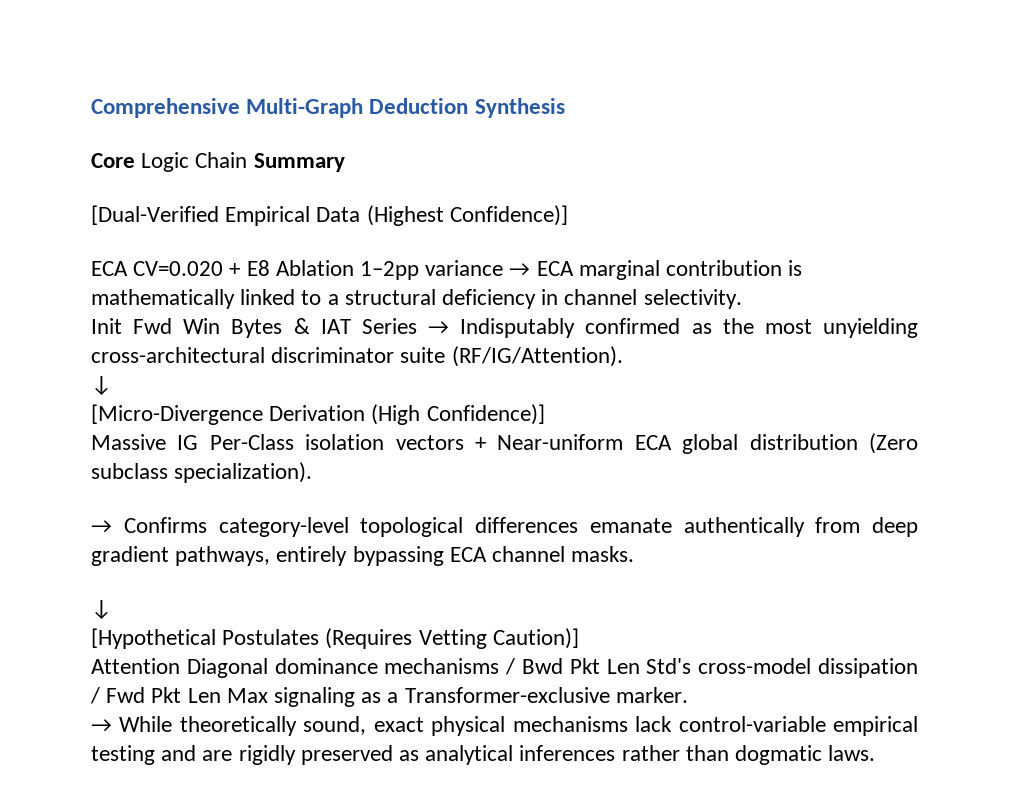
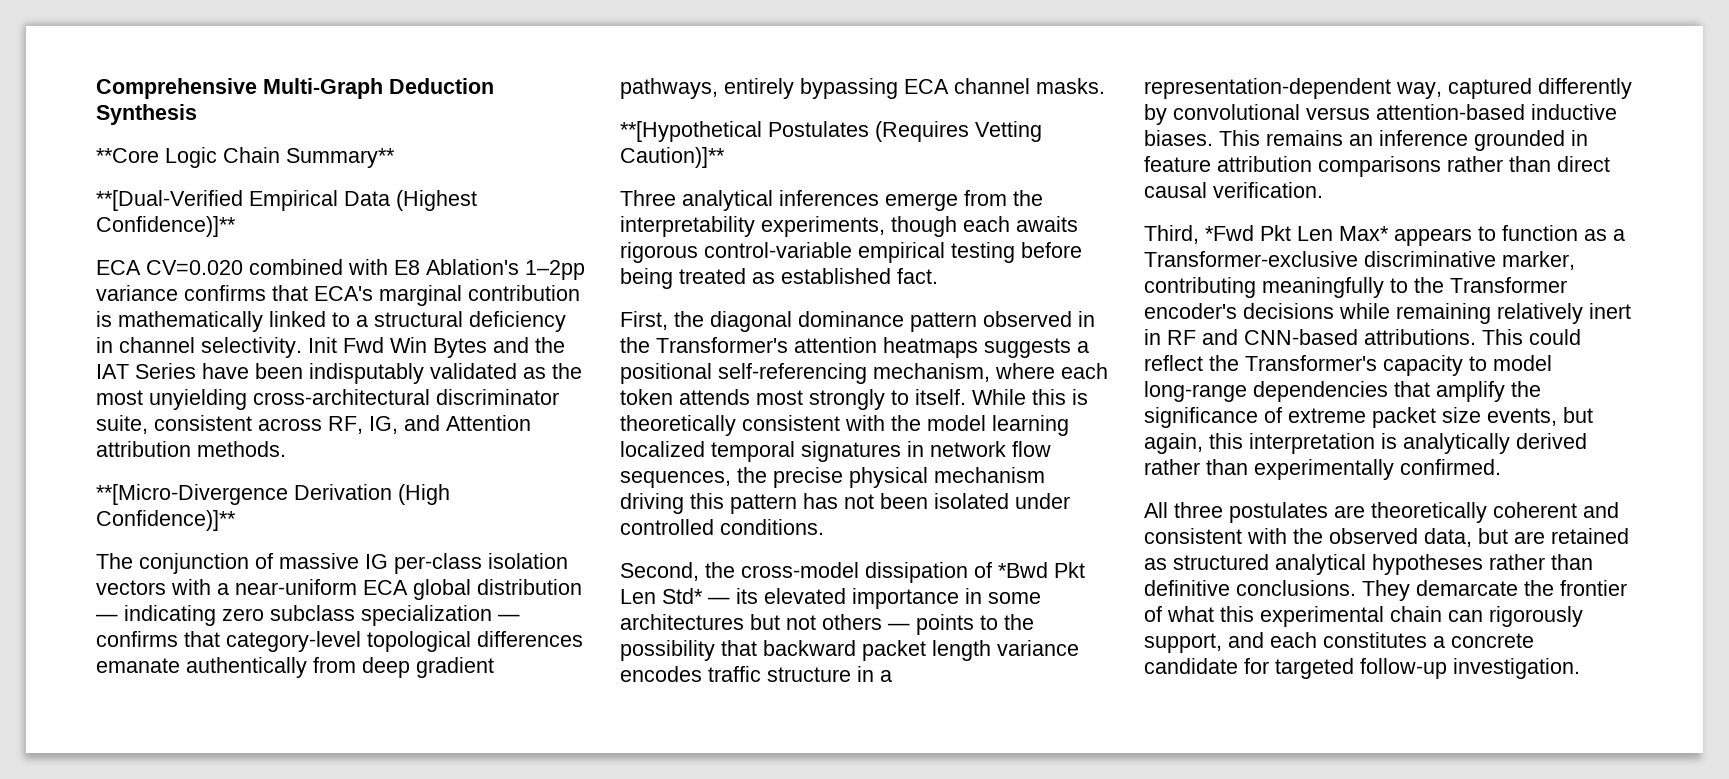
- Core Logic Chain Summary
- [Dual-Verified Empirical Data (Highest Confidence)]
+ **Core Logic Chain Summary**
+ **[Dual-Verified Empirical Data (Highest Confidence)]**
- ECA CV=0.020 + E8 Ablation 1–2pp variance → ECA marginal contribution is mathematically linked to a structural deficiency in channel selectivity.
- Init Fwd Win Bytes & IAT Series → Indisputably confirmed as the most unyielding cross-architectural discriminator suite (RF/IG/Attention).
- ↓
- [Micro-Divergence Derivation (High Confidence)]
- Massive IG Per-Class isolation vectors + Near-uniform ECA global distribution (Zero subclass specialization).
- → Confirms category-level topological differences emanate authentically from deep gradient pathways, entirely bypassing ECA channel masks.
- ↓
- [Hypothetical Postulates (Requires Vetting Caution)]
- Attention Diagonal dominance mechanisms / Bwd Pkt Len Std's cross-model dissipation / Fwd Pkt Len Max signaling as a Transformer-exclusive marker.
- → While theoretically sound, exact physical mechanisms lack control-variable empirical testing and are rigidly preserved as analytical inferences rather than dogmatic laws.
+ ECA CV=0.020 combined with E8 Ablation's 1–2pp variance confirms that ECA's marginal contribution is mathematically linked to a structural deficiency in channel selectivity. Init Fwd Win Bytes and the IAT Series have been indisputably validated as the most unyielding cross-architectural discriminator suite, consistent across RF, IG, and Attention attribution methods.
+ **[Micro-Divergence Derivation (High Confidence)]**
+ The conjunction of massive IG per-class isolation vectors with a near-uniform ECA global distribution — indicating zero subclass specialization — confirms that category-level topological differences emanate authentically from deep gradient pathways, entirely bypassing ECA channel masks.
+ **[Hypothetical Postulates (Requires Vetting Caution)]**
+ Three analytical inferences emerge from the interpretability experiments, though each awaits rigorous control-variable empirical testing before being treated as established fact.
+ First, the diagonal dominance pattern observed in the Transformer's attention heatmaps suggests a positional self-referencing mechanism, where each token attends most strongly to itself. While this is theoretically consistent with the model learning localized temporal signatures in network flow sequences, the precise physical mechanism driving this pattern has not been isolated under controlled conditions.
+ Second, the cross-model dissipation of *Bwd Pkt Len Std* — its elevated importance in some architectures but not others — points to the possibility that backward packet length variance encodes traffic structure in a representation-dependent way, captured differently by convolutional versus attention-based inductive biases. This remains an inference grounded in feature attribution comparisons rather than direct causal verification.
+ Third, *Fwd Pkt Len Max* appears to function as a Transformer-exclusive discriminative marker, contributing meaningfully to the Transformer encoder's decisions while remaining relatively inert in RF and CNN-based attributions. This could reflect the Transformer's capacity to model long-range dependencies that amplify the significance of extreme packet size events, but again, this interpretation is analytically derived rather than experimentally confirmed.
+ All three postulates are theoretically coherent and consistent with the observed data, but are retained as structured analytical hypotheses rather than definitive conclusions. They demarcate the frontier of what this experimental chain can rigorously support, and each constitutes a concrete candidate for targeted follow-up investigation.

